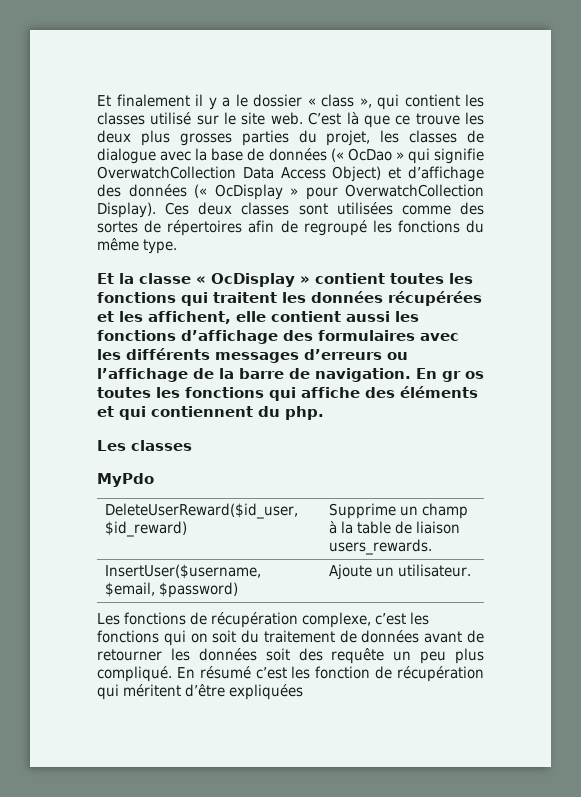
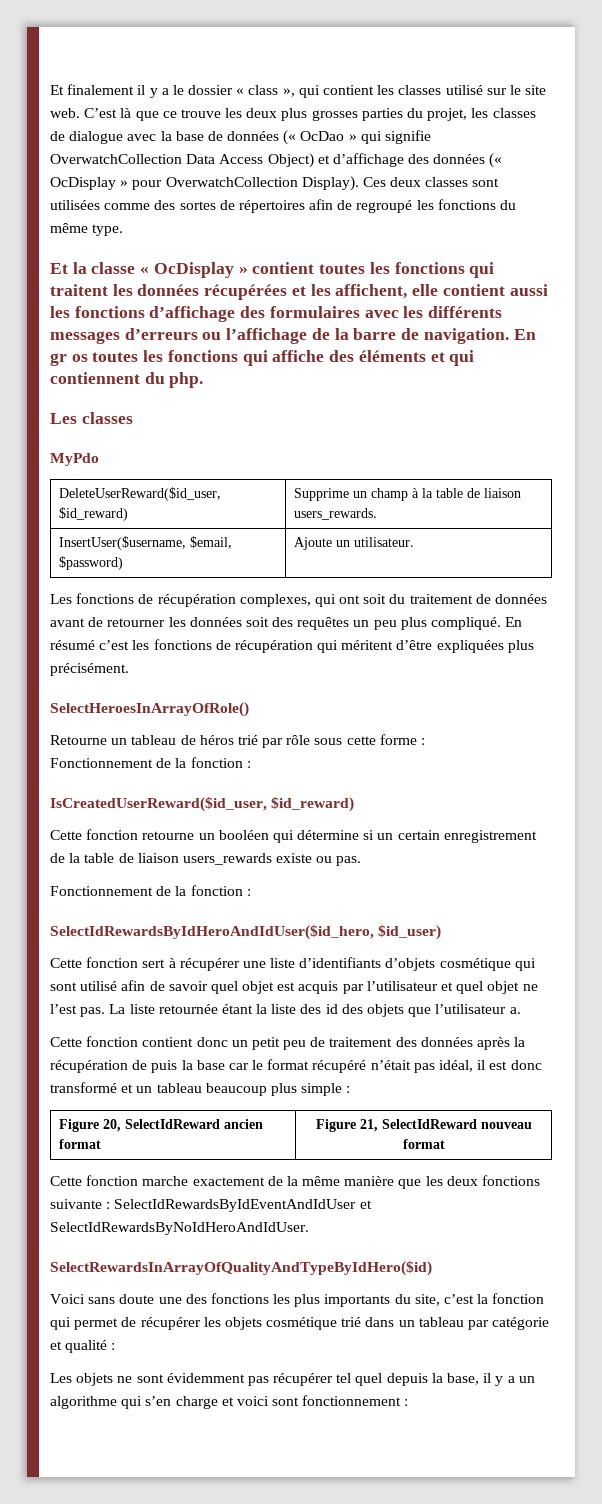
- Les fonctions de récupération complexe, c’est les fonctions qui on soit du traitement de données avant de retourner les données soit des requête un peu plus compliqué.
+ Les fonctions de récupération complexes, qui ont soit du traitement de données avant de retourner les données soit des requêtes un peu plus compliqué.
- En résumé c’est les fonction de récupération qui méritent d’être expliquées
+ En résumé c’est les fonctions de récupération qui méritent d’être expliquées plus précisément.
+ SelectHeroesInArrayOfRole()
+ Retourne un tableau de héros trié par rôle sous cette forme :
+ Fonctionnement de la fonction :
+ IsCreatedUserReward($id_user, $id_reward)
+ Cette fonction retourne un booléen qui détermine si un certain enregistrement de la table de liaison users_rewards existe ou pas.
+ Fonctionnement de la fonction :
+ SelectIdRewardsByIdHeroAndIdUser($id_hero, $id_user)
+ Cette fonction sert à récupérer une liste d’identifiants d’objets cosmétique qui sont utilisé afin de savoir quel objet est acquis par l’utilisateur et quel objet ne l’est pas. La liste retournée étant la liste des id des objets que l’utilisateur a.
+ Cette fonction contient donc un petit peu de traitement des données après la récupération de puis la base car le format récupéré n’était pas idéal, il est donc transformé et un tableau beaucoup plus simple :
+ Figure 20, SelectIdReward ancien format | Figure 21, SelectIdReward nouveau format
+ Cette fonction marche exactement de la même manière que les deux fonctions suivante : SelectIdRewardsByIdEventAndIdUser et SelectIdRewardsByNoIdHeroAndIdUser.
+ SelectRewardsInArrayOfQualityAndTypeByIdHero($id)
+ Voici sans doute une des fonctions les plus importants du site, c’est la fonction qui permet de récupérer les objets cosmétique trié dans un tableau par catégorie et qualité :
+ Les objets ne sont évidemment pas récupérer tel quel depuis la base, il y a un algorithme qui s’en charge et voici sont fonctionnement :

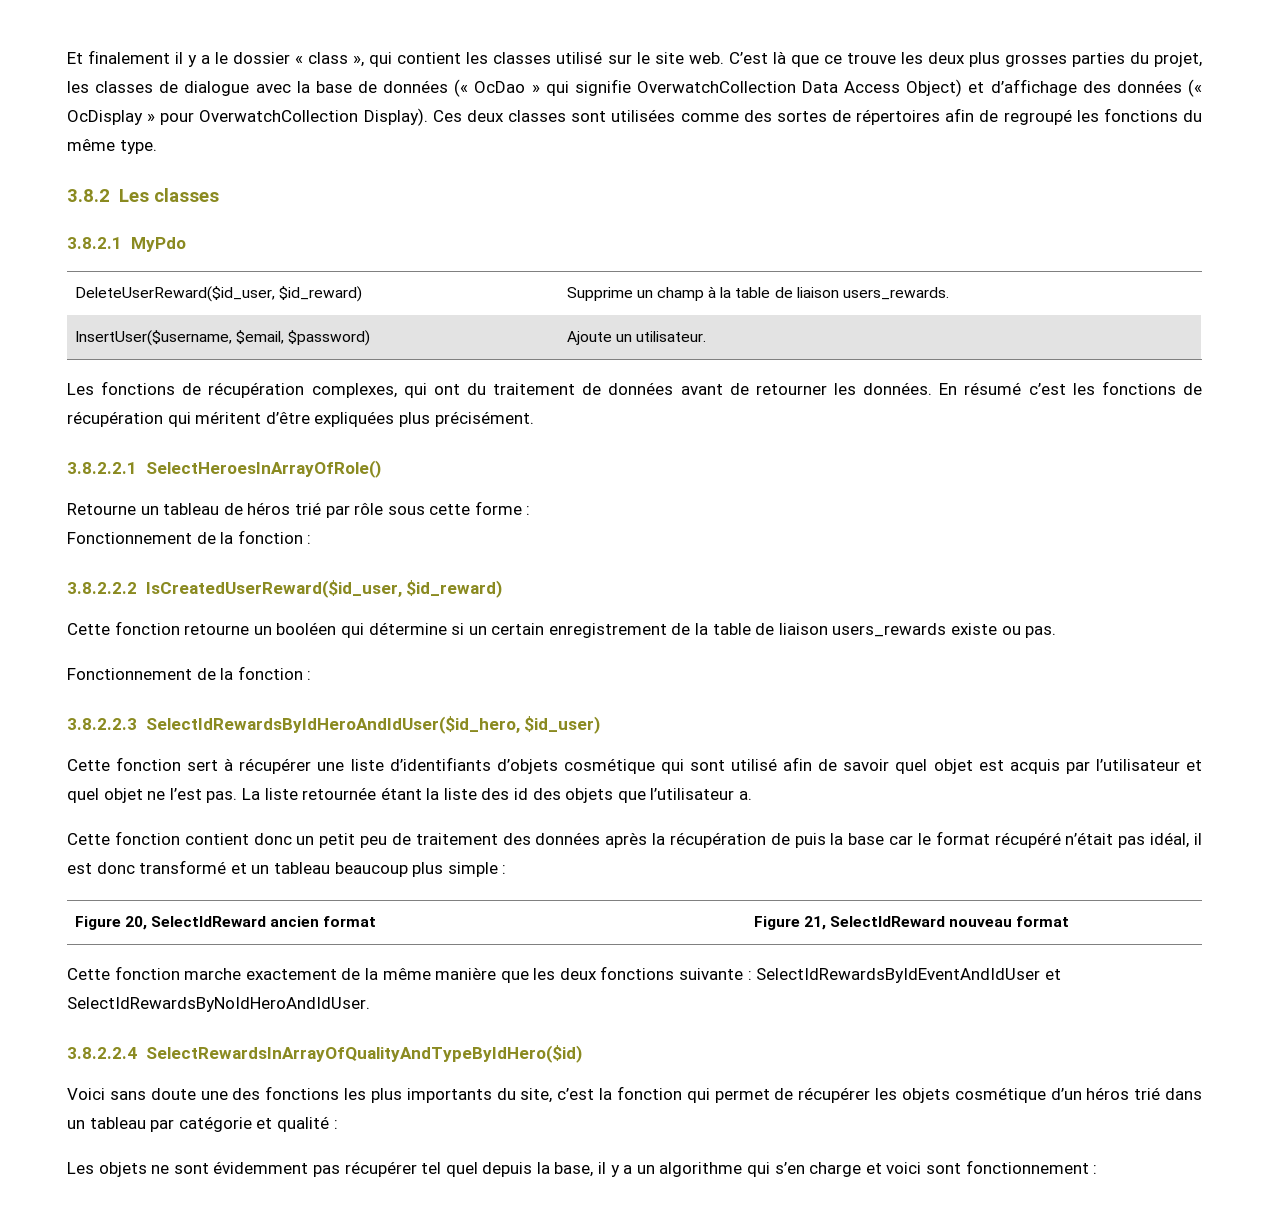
- Et la classe « OcDisplay » contient toutes les fonctions qui traitent les données récupérées et les affichent, elle contient aussi les fonctions d’affichage des formulaires avec les différents messages d’erreurs ou l’affichage de la barre de navigation. En gr os toutes les fonctions qui affiche des éléments et qui contiennent du php.
- Les classes
+ 3.8.2 Les classes
- MyPdo
+ 3.8.2.1 MyPdo
- Les fonctions de récupération complexes, qui ont soit du traitement de données avant de retourner les données soit des requêtes un peu plus compliqué.
+ Les fonctions de récupération complexes, qui ont du traitement de données avant de retourner les données.
- SelectHeroesInArrayOfRole()
+ 3.8.2.2.1 SelectHeroesInArrayOfRole()
- IsCreatedUserReward($id_user, $id_reward)
+ 3.8.2.2.2 IsCreatedUserReward($id_user, $id_reward)
- SelectIdRewardsByIdHeroAndIdUser($id_hero, $id_user)
+ 3.8.2.2.3 SelectIdRewardsByIdHeroAndIdUser($id_hero, $id_user)
- SelectRewardsInArrayOfQualityAndTypeByIdHero($id)
+ 3.8.2.2.4 SelectRewardsInArrayOfQualityAndTypeByIdHero($id)
- Voici sans doute une des fonctions les plus importants du site, c’est la fonction qui permet de récupérer les objets cosmétique trié dans un tableau par catégorie et qualité :
+ Voici sans doute une des fonctions les plus importants du site, c’est la fonction qui permet de récupérer les objets cosmétique d’un héros trié dans un tableau par catégorie et qualité :

